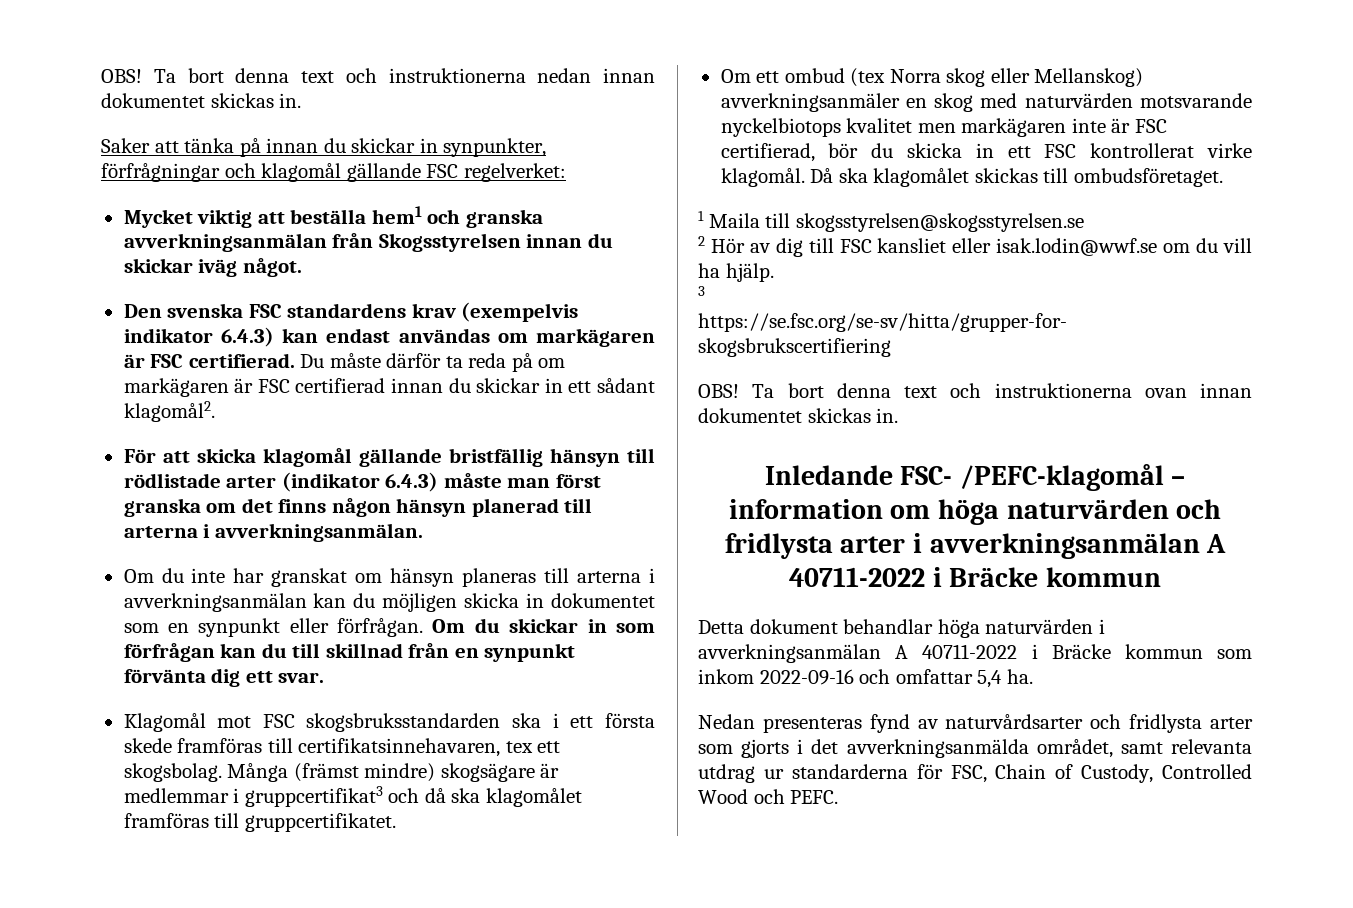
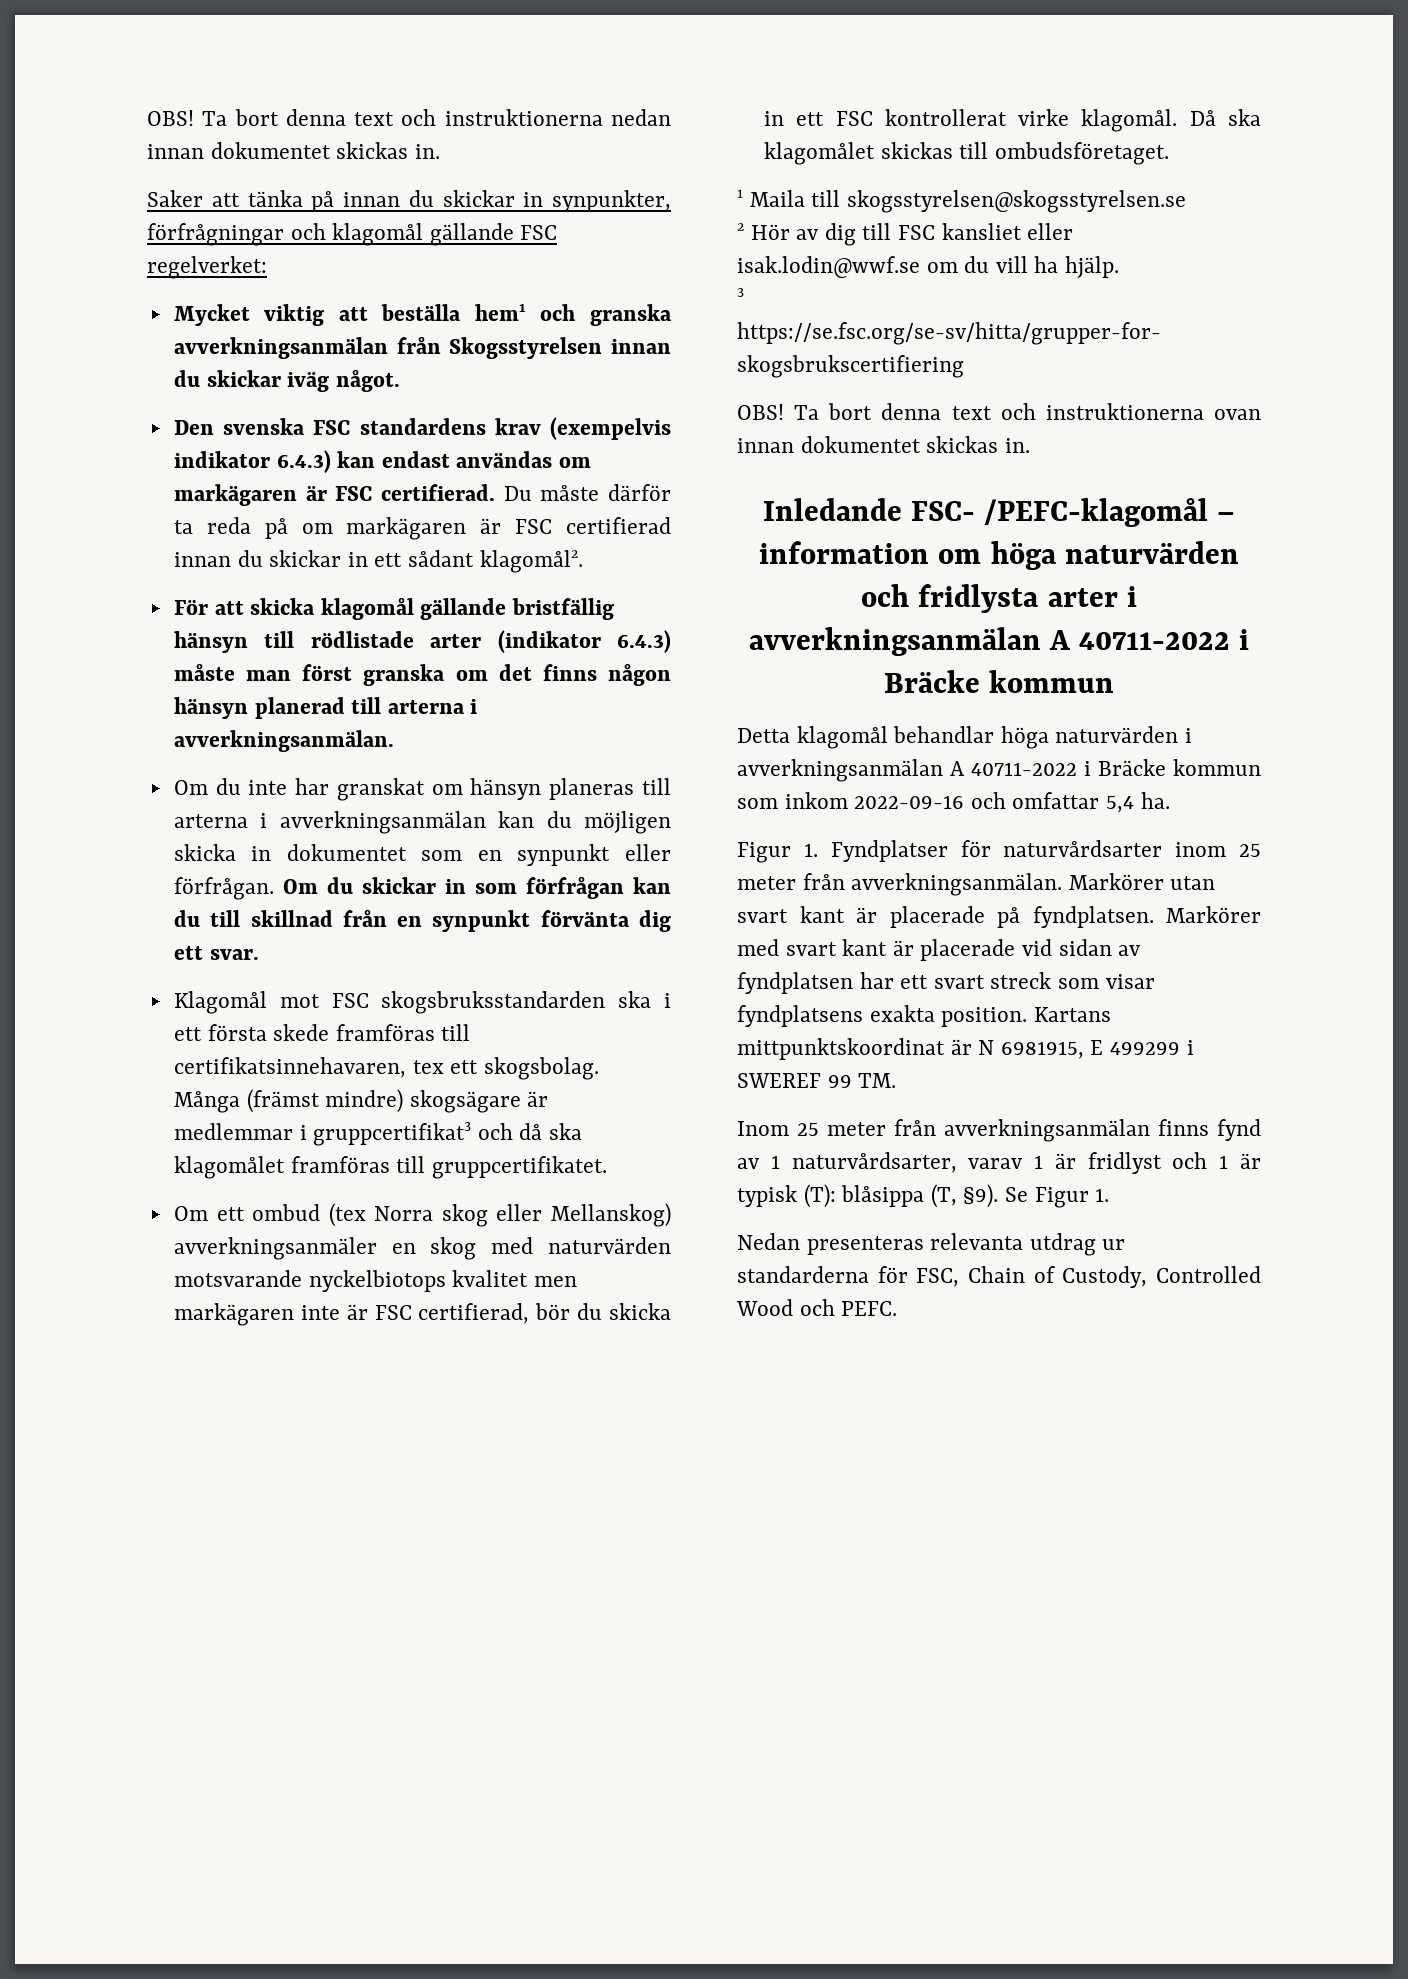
- Detta dokument behandlar höga naturvärden i avverkningsanmälan A 40711-2022 i Bräcke kommun som inkom 2022-09-16 och omfattar 5,4 ha.
+ Detta klagomål behandlar höga naturvärden i avverkningsanmälan A 40711-2022 i Bräcke kommun som inkom 2022-09-16 och omfattar 5,4 ha.
- Nedan presenteras fynd av naturvårdsarter och fridlysta arter som gjorts i det avverkningsanmälda området, samt relevanta utdrag ur standarderna för FSC, Chain of Custody, Controlled Wood och PEFC.
+ Figur 1. Fyndplatser för naturvårdsarter inom 25 meter från avverkningsanmälan. Markörer utan svart kant är placerade på fyndplatsen. Markörer med svart kant är placerade vid sidan av fyndplatsen har ett svart streck som visar fyndplatsens exakta position. Kartans mittpunktskoordinat är N 6981915, E 499299 i SWEREF 99 TM.
+ Inom 25 meter från avverkningsanmälan finns fynd av 1 naturvårdsarter, varav 1 är fridlyst och 1 är typisk (T): blåsippa (T, §9). Se Figur 1.
+ Nedan presenteras relevanta utdrag ur standarderna för FSC, Chain of Custody, Controlled Wood och PEFC.

